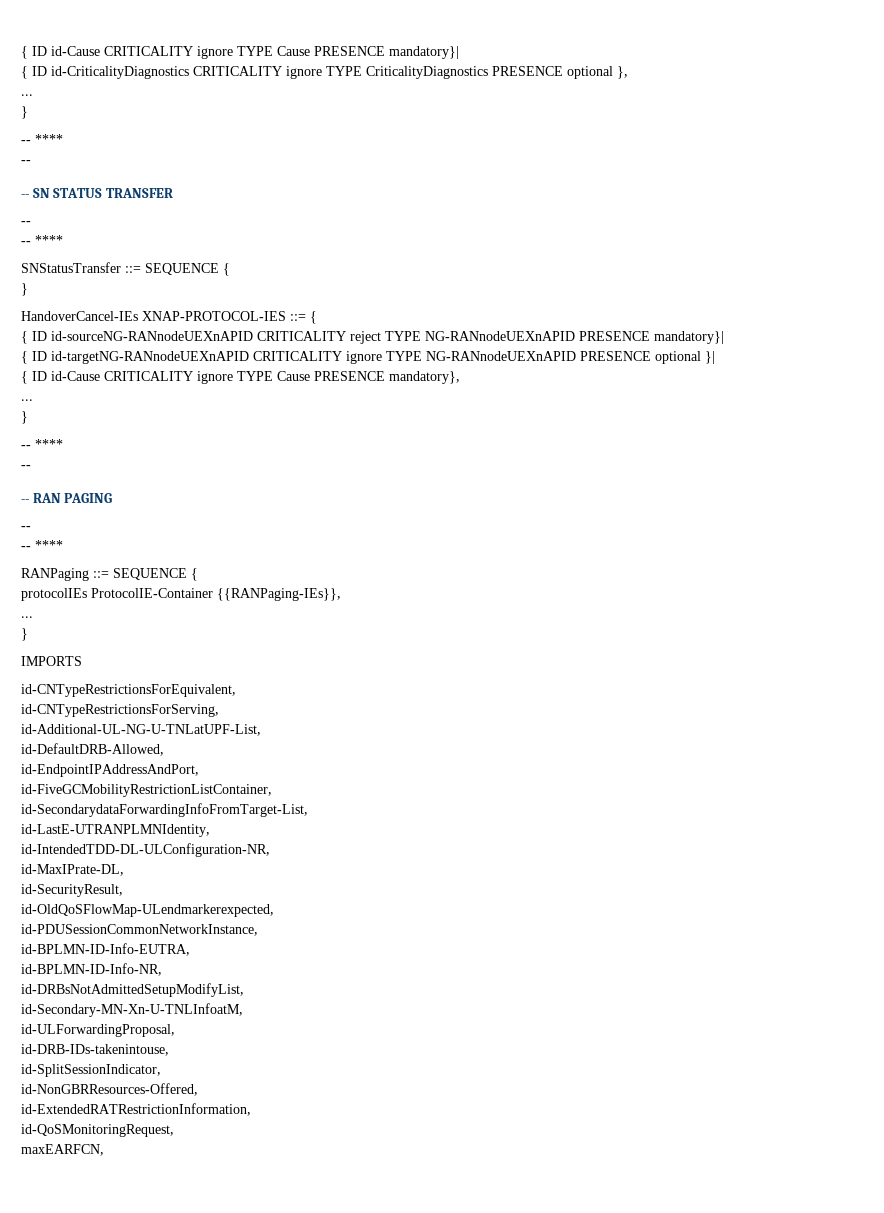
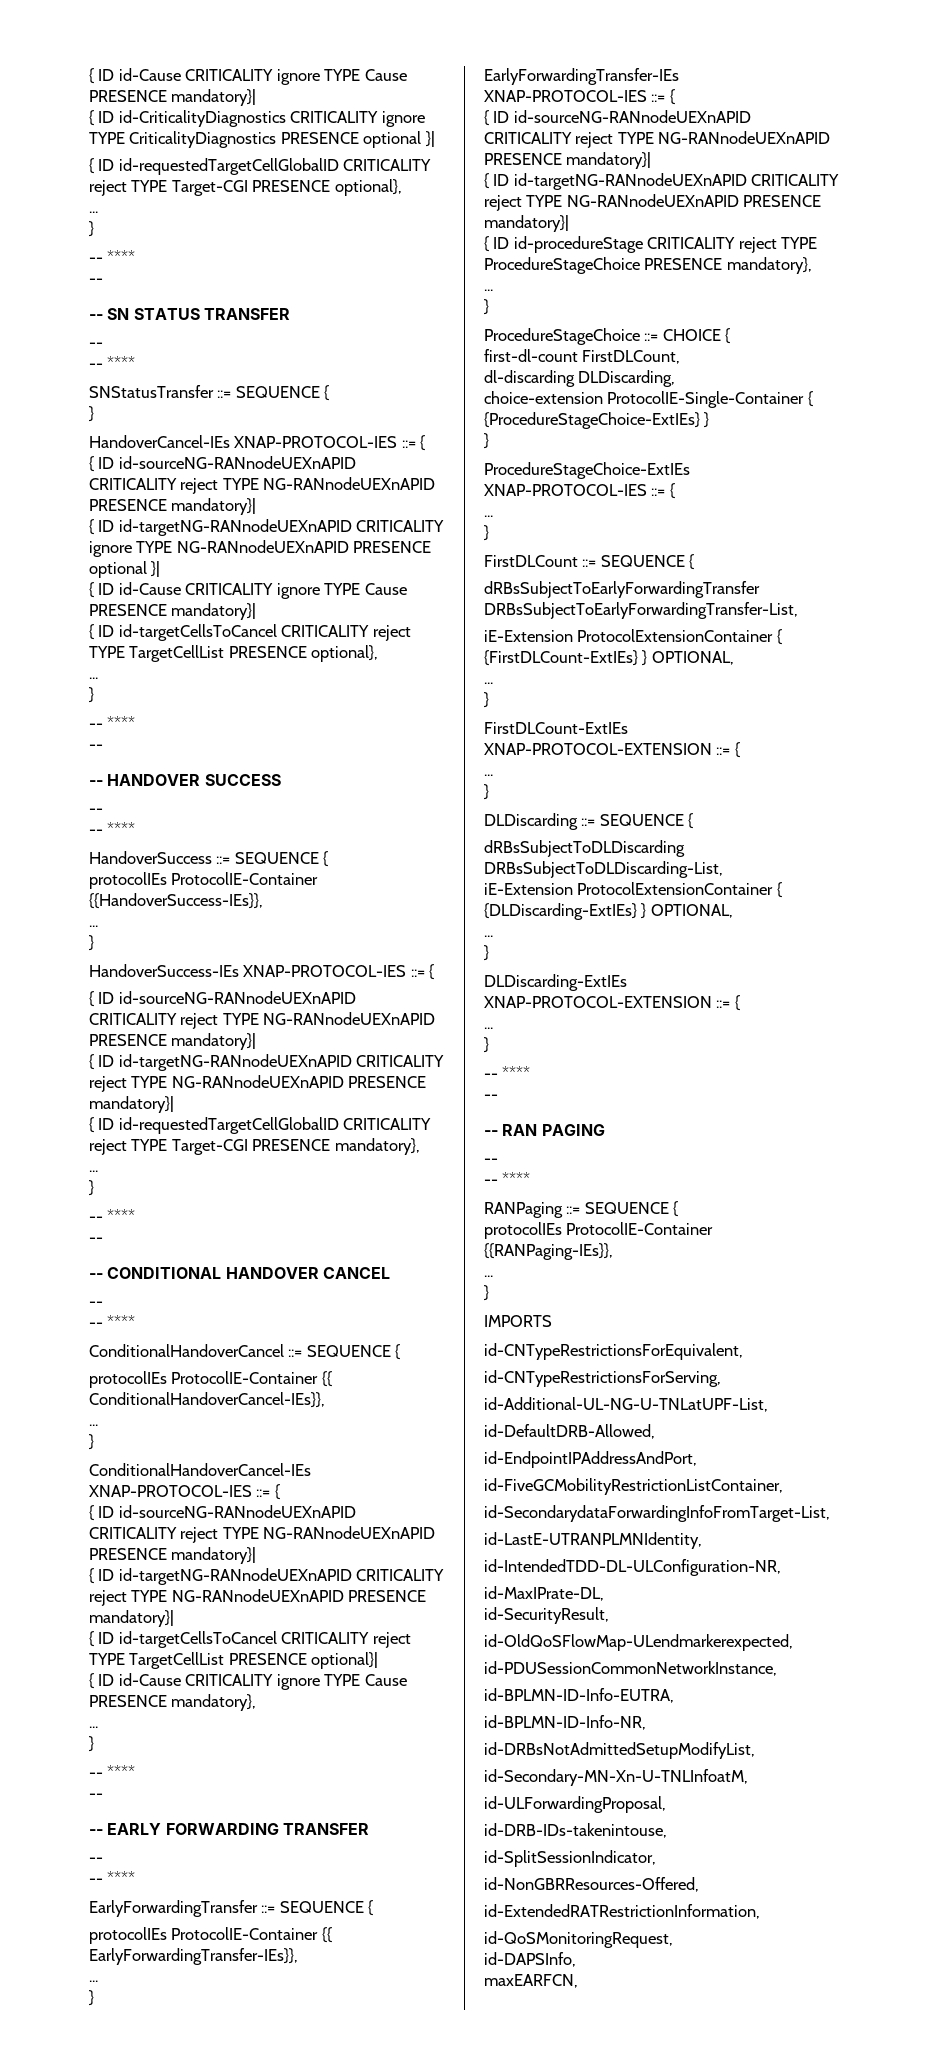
- { ID id-CriticalityDiagnostics CRITICALITY ignore TYPE CriticalityDiagnostics PRESENCE optional },
+ { ID id-CriticalityDiagnostics CRITICALITY ignore TYPE CriticalityDiagnostics PRESENCE optional }|
+ { ID id-requestedTargetCellGlobalID CRITICALITY reject TYPE Target-CGI PRESENCE optional},
  { ID id-targetNG-RANnodeUEXnAPID CRITICALITY ignore TYPE NG-RANnodeUEXnAPID PRESENCE optional }|
+ { ID id-Cause CRITICALITY ignore TYPE Cause PRESENCE mandatory}|
+ { ID id-targetCellsToCancel CRITICALITY reject TYPE TargetCellList PRESENCE optional},
+ ...
+ }
+ -- ****
+ --
+ -- HANDOVER SUCCESS
+ --
+ -- ****
+ HandoverSuccess ::= SEQUENCE {
+ protocolIEs ProtocolIE-Container {{HandoverSuccess-IEs}},
+ ...
+ }
+ HandoverSuccess-IEs XNAP-PROTOCOL-IES ::= {
+ { ID id-sourceNG-RANnodeUEXnAPID CRITICALITY reject TYPE NG-RANnodeUEXnAPID PRESENCE mandatory}|
+ { ID id-targetNG-RANnodeUEXnAPID CRITICALITY reject TYPE NG-RANnodeUEXnAPID PRESENCE mandatory}|
+ { ID id-requestedTargetCellGlobalID CRITICALITY reject TYPE Target-CGI PRESENCE mandatory},
+ ...
+ }
+ -- ****
+ --
+ -- CONDITIONAL HANDOVER CANCEL
+ --
+ -- ****
+ ConditionalHandoverCancel ::= SEQUENCE {
+ protocolIEs ProtocolIE-Container {{ ConditionalHandoverCancel-IEs}},
+ ...
+ }
+ ConditionalHandoverCancel-IEs XNAP-PROTOCOL-IES ::= {
+ { ID id-sourceNG-RANnodeUEXnAPID CRITICALITY reject TYPE NG-RANnodeUEXnAPID PRESENCE mandatory}|
+ { ID id-targetNG-RANnodeUEXnAPID CRITICALITY reject TYPE NG-RANnodeUEXnAPID PRESENCE mandatory}|
+ { ID id-targetCellsToCancel CRITICALITY reject TYPE TargetCellList PRESENCE optional}|
  { ID id-Cause CRITICALITY ignore TYPE Cause PRESENCE mandatory},
+ ...
+ }
+ -- ****
+ --
+ -- EARLY FORWARDING TRANSFER
+ --
+ -- ****
+ EarlyForwardingTransfer ::= SEQUENCE {
+ protocolIEs ProtocolIE-Container {{ EarlyForwardingTransfer-IEs}},
+ ...
+ }
+ EarlyForwardingTransfer-IEs XNAP-PROTOCOL-IES ::= {
+ { ID id-sourceNG-RANnodeUEXnAPID CRITICALITY reject TYPE NG-RANnodeUEXnAPID PRESENCE mandatory}|
+ { ID id-targetNG-RANnodeUEXnAPID CRITICALITY reject TYPE NG-RANnodeUEXnAPID PRESENCE mandatory}|
+ { ID id-procedureStage CRITICALITY reject TYPE ProcedureStageChoice PRESENCE mandatory},
+ ...
+ }
+ ProcedureStageChoice ::= CHOICE {
+ first-dl-count FirstDLCount,
+ dl-discarding DLDiscarding,
+ choice-extension ProtocolIE-Single-Container { {ProcedureStageChoice-ExtIEs} }
+ }
+ ProcedureStageChoice-ExtIEs XNAP-PROTOCOL-IES ::= {
+ ...
+ }
+ FirstDLCount ::= SEQUENCE {
+ dRBsSubjectToEarlyForwardingTransfer DRBsSubjectToEarlyForwardingTransfer-List,
+ iE-Extension ProtocolExtensionContainer { {FirstDLCount-ExtIEs} } OPTIONAL,
+ ...
+ }
+ FirstDLCount-ExtIEs XNAP-PROTOCOL-EXTENSION ::= {
+ ...
+ }
+ DLDiscarding ::= SEQUENCE {
+ dRBsSubjectToDLDiscarding DRBsSubjectToDLDiscarding-List,
+ iE-Extension ProtocolExtensionContainer { {DLDiscarding-ExtIEs} } OPTIONAL,
+ ...
+ }
+ DLDiscarding-ExtIEs XNAP-PROTOCOL-EXTENSION ::= {
+ id-DAPSInfo,

